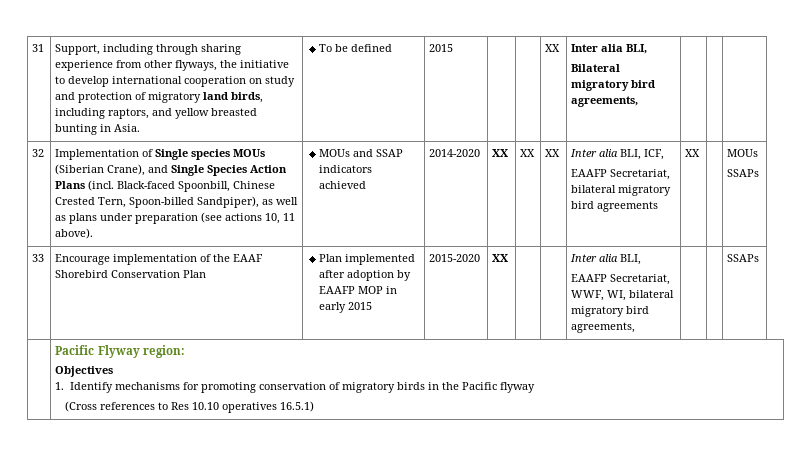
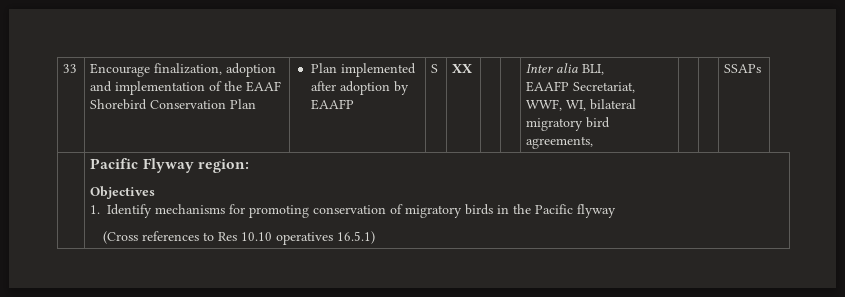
- 31 | Support, including through sharing experience from other flyways, the initiative to develop international cooperation on study and protection of migratory land birds, including raptors, and yellow breasted bunting in Asia. | To be defined | 2015 | | | XX | Inter alia BLI,
- Bilateral migratory bird agreements, | | |
- 32 | Implementation of Single species MOUs (Siberian Crane), and Single Species Action Plans (incl. Black-faced Spoonbill, Chinese Crested Tern, Spoon-billed Sandpiper), as well as plans under preparation (see actions 10, 11 above). | MOUs and SSAP indicators achieved | 2014-2020 | XX | XX | XX | Inter alia BLI, ICF,
- EAAFP Secretariat, bilateral migratory bird agreements | XX | | MOUs
- SSAPs
- 33 | Encourage implementation of the EAAF Shorebird Conservation Plan | Plan implemented after adoption by EAAFP MOP in early 2015 | 2015-2020 | XX | | | Inter alia BLI,
+ 33 | Encourage finalization, adoption and implementation of the EAAF Shorebird Conservation Plan | Plan implemented after adoption by EAAFP | S | XX | | | Inter alia BLI,

